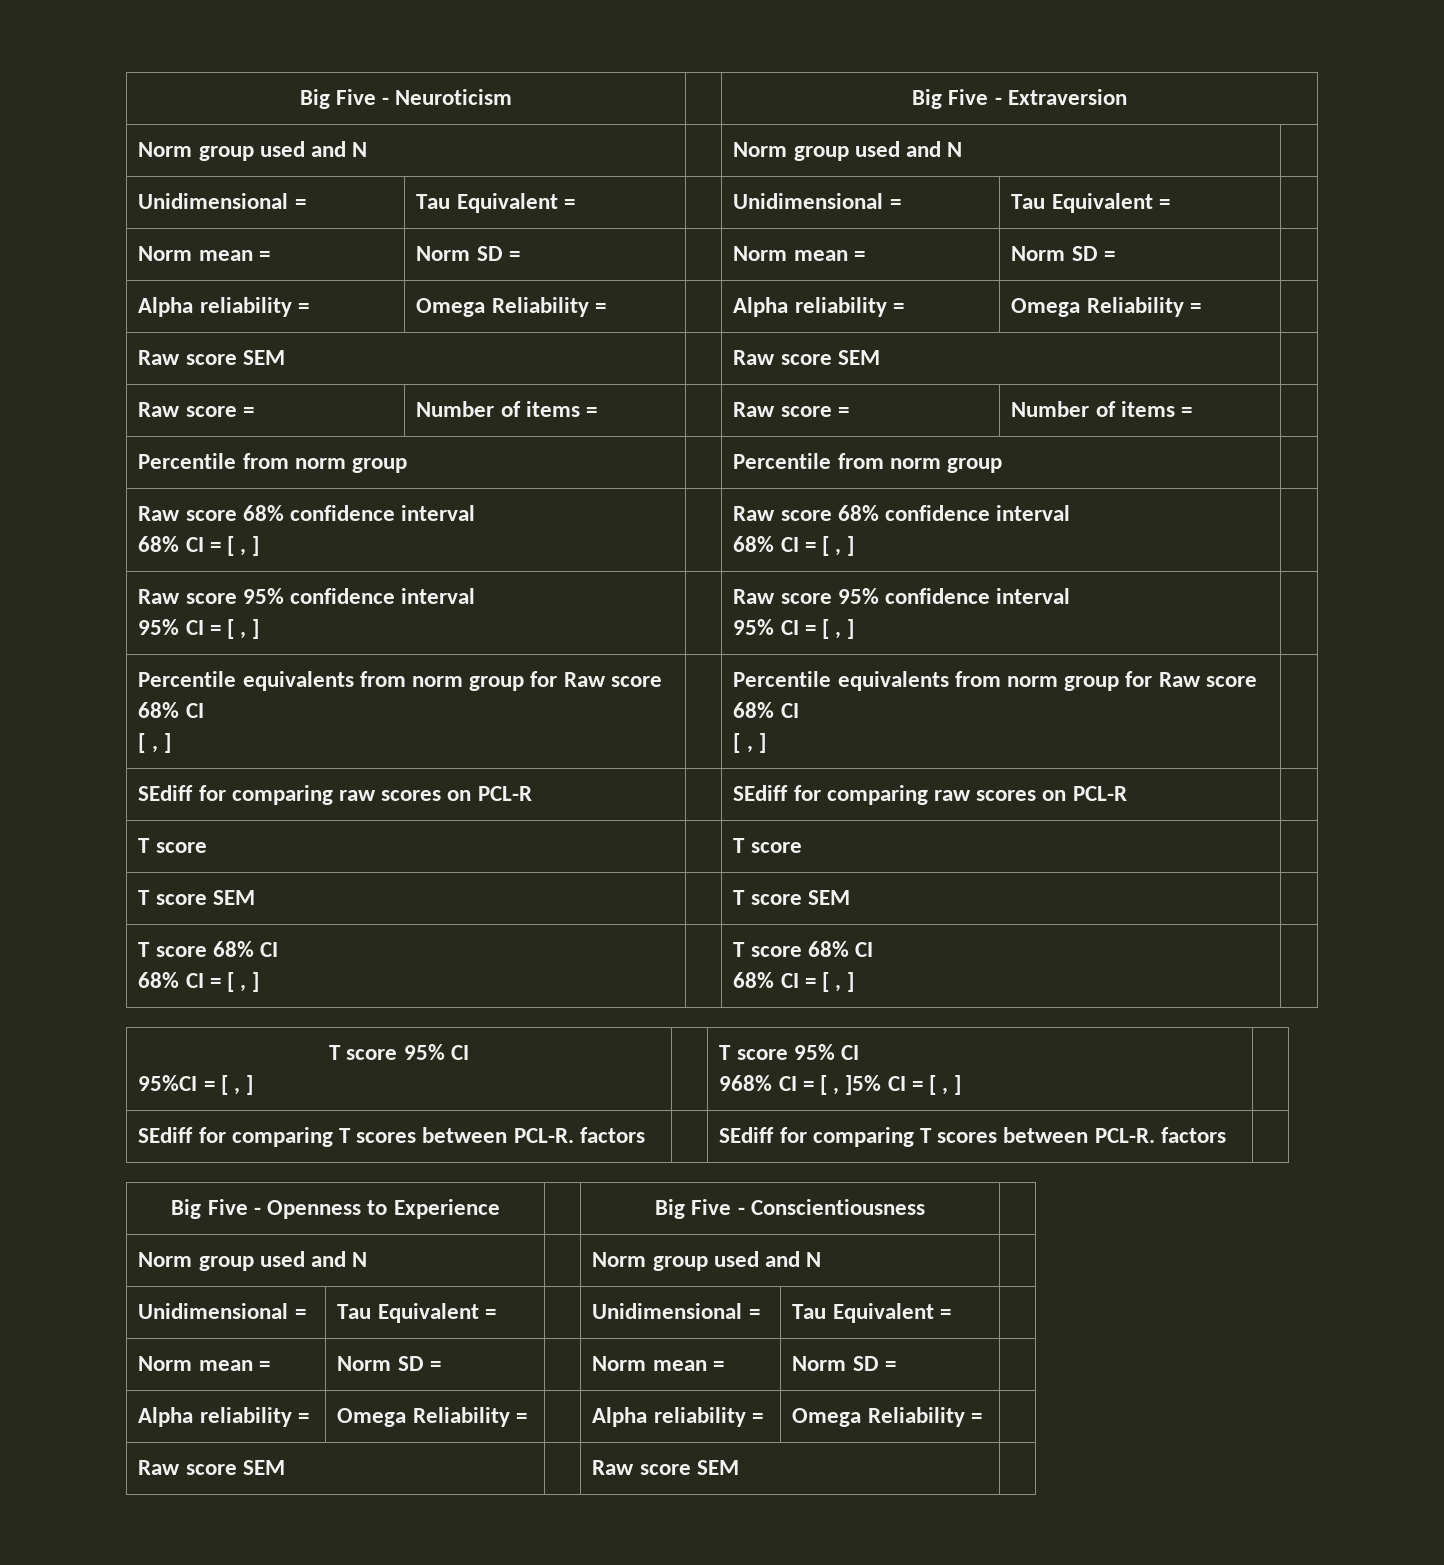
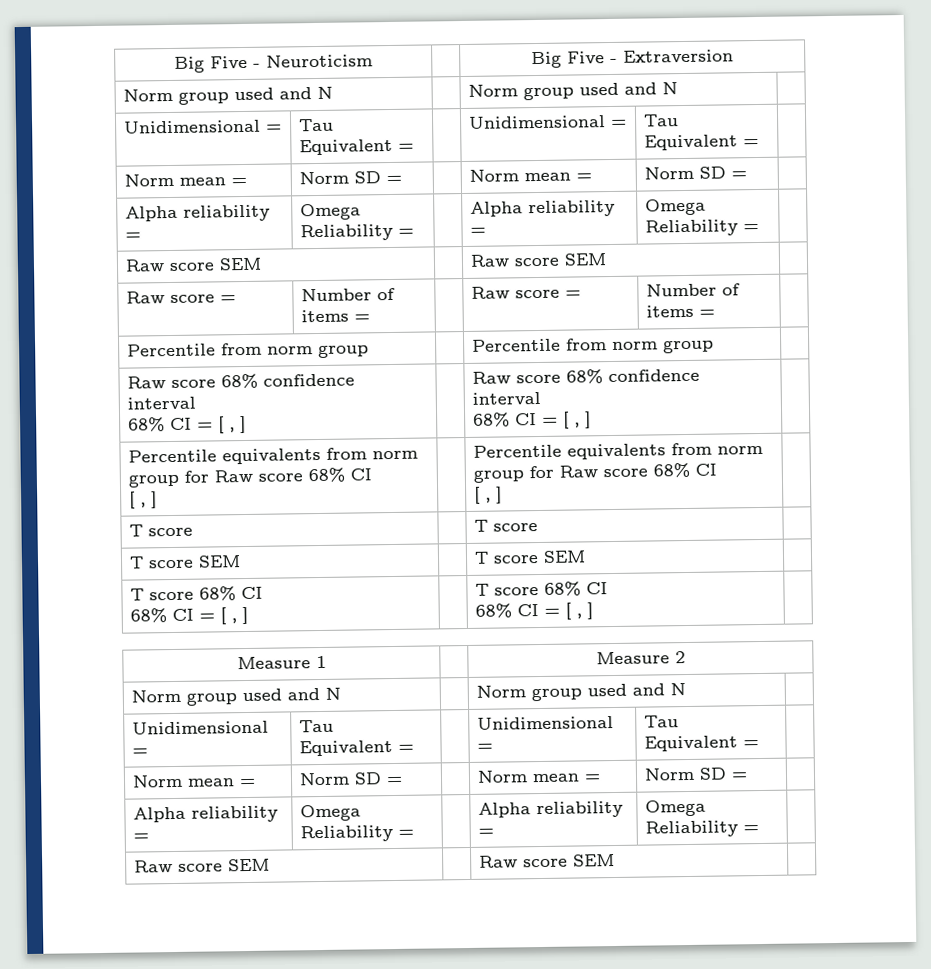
  Percentile from norm group | | Percentile from norm group |
  Raw score 68% confidence interval
  68% CI = [ , ] | | Raw score 68% confidence interval
  68% CI = [ , ] |
- Raw score 95% confidence interval
- 95% CI = [ , ] | | Raw score 95% confidence interval
- 95% CI = [ , ] |
- SEdiff for comparing raw scores on PCL-R | | SEdiff for comparing raw scores on PCL-R |
  T score SEM | | T score SEM |
  T score 68% CI
  68% CI = [ , ] | | T score 68% CI
  68% CI = [ , ] |
- T score 95% CI
- 95%CI = [ , ] | | T score 95% CI
- 968% CI = [ , ]5% CI = [ , ] |
- SEdiff for comparing T scores between PCL-R. factors | | SEdiff for comparing T scores between PCL-R. factors |
- Big Five - Openness to Experience | | Big Five - Conscientiousness |
+ Measure 1 | | Measure 2

